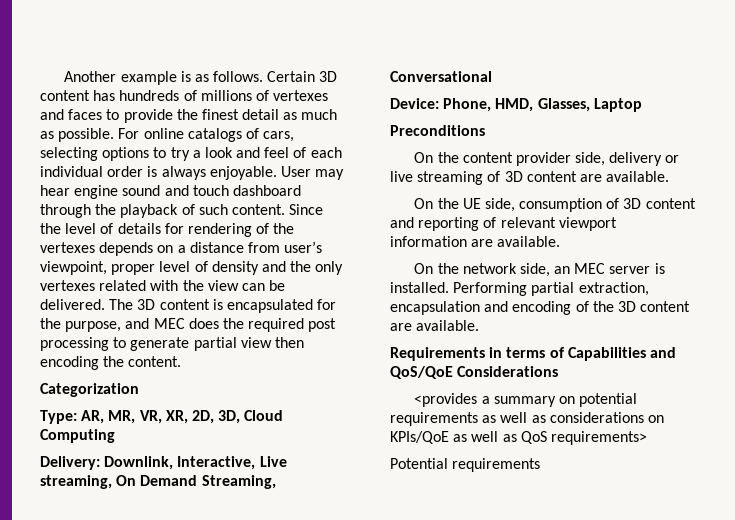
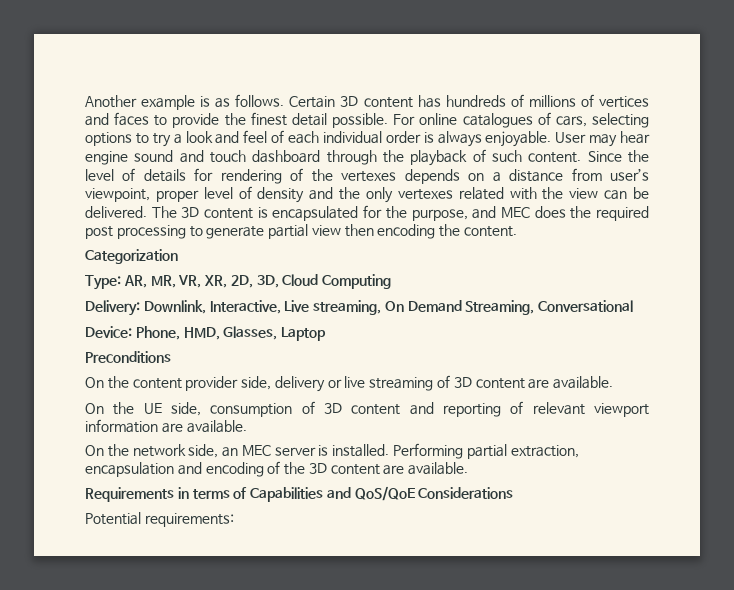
- Certain 3D content has hundreds of millions of vertexes and faces to provide the finest detail as much as possible.
+ Certain 3D content has hundreds of millions of vertices and faces to provide the finest detail possible.
- For online catalogs of cars, selecting options to try a look and feel of each individual order is always enjoyable.
+ For online catalogues of cars, selecting options to try a look and feel of each individual order is always enjoyable.
- <provides a summary on potential requirements as well as considerations on KPIs/QoE as well as QoS requirements>
- Potential requirements
+ Potential requirements:

